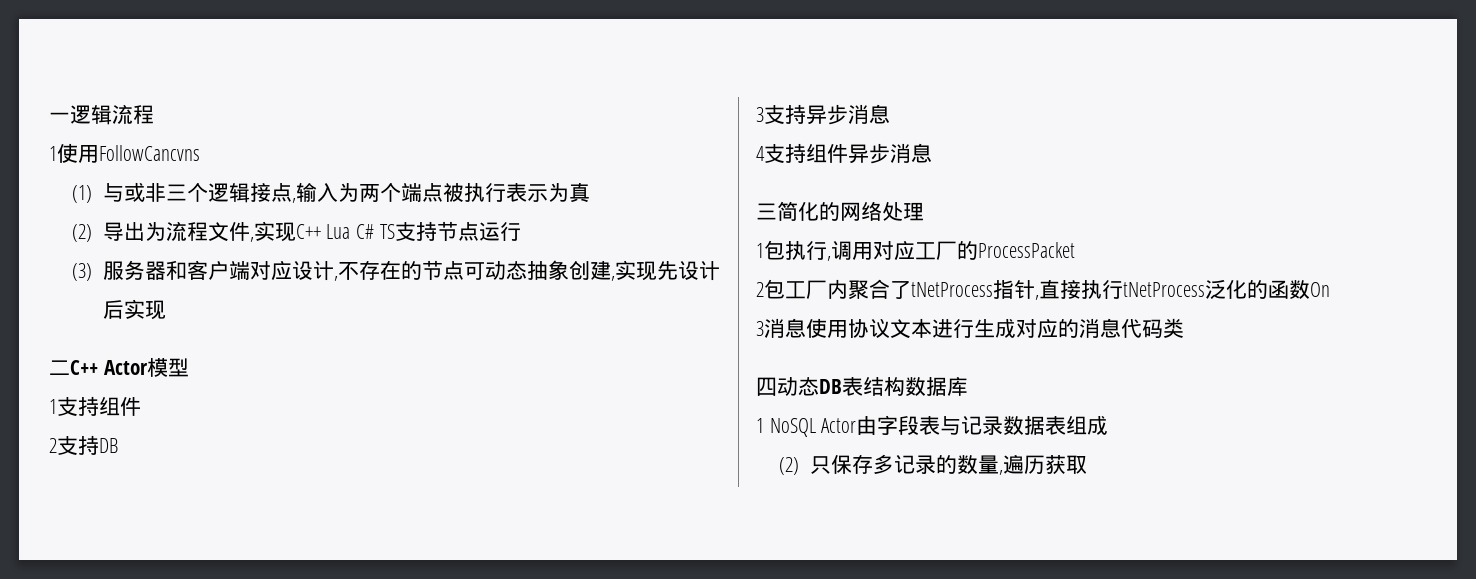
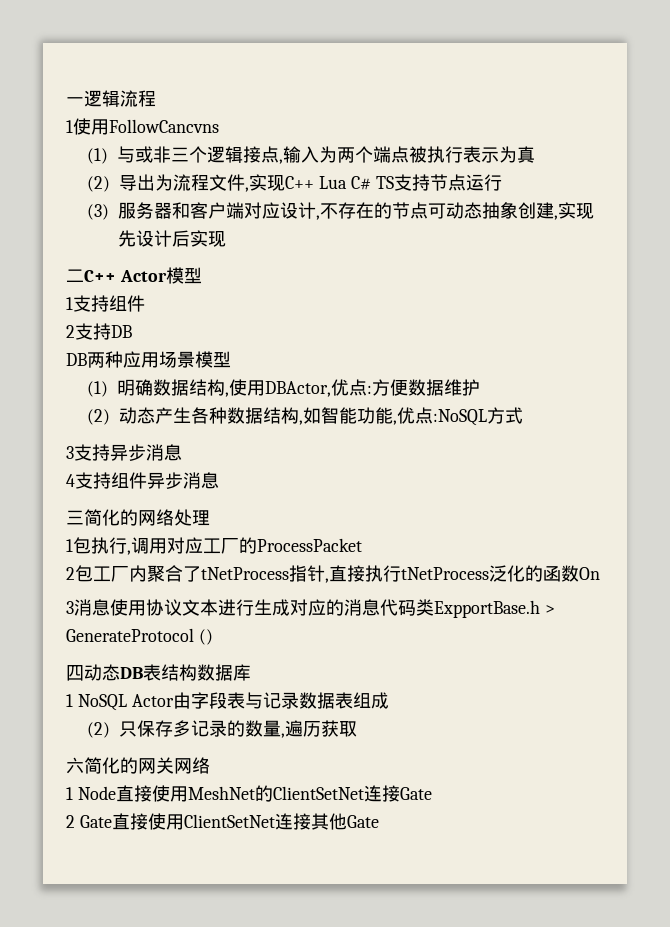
+ DB两种应用场景模型
+ (1)明确数据结构,使用DBActor,优点:方便数据维护
+ (2)动态产生各种数据结构,如智能功能,优点:NoSQL方式
- 3消息使用协议文本进行生成对应的消息代码类
+ 3消息使用协议文本进行生成对应的消息代码类ExpportBase.h > GenerateProtocol ()
+ 六简化的网关网络
+ 1 Node直接使用MeshNet的ClientSetNet连接Gate
+ 2 Gate直接使用ClientSetNet连接其他Gate

